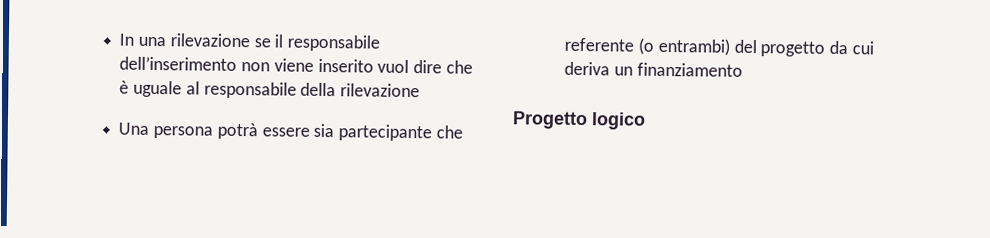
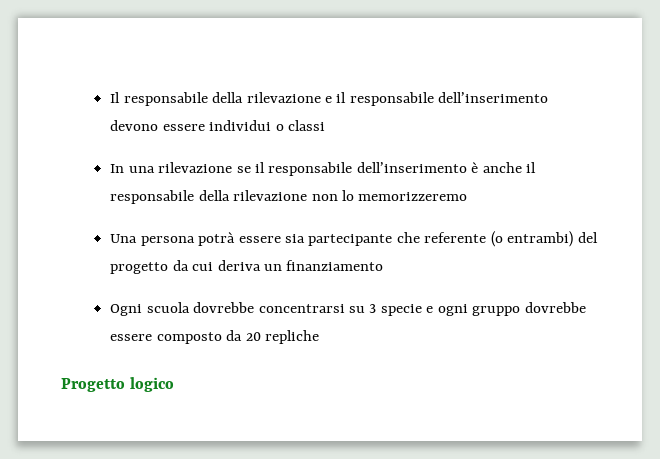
+ Il responsabile della rilevazione e il responsabile dell’inserimento devono essere individui o classi
- In una rilevazione se il responsabile dell’inserimento non viene inserito vuol dire che è uguale al responsabile della rilevazione
+ In una rilevazione se il responsabile dell’inserimento è anche il responsabile della rilevazione non lo memorizzeremo
+ Ogni scuola dovrebbe concentrarsi su 3 specie e ogni gruppo dovrebbe essere composto da 20 repliche

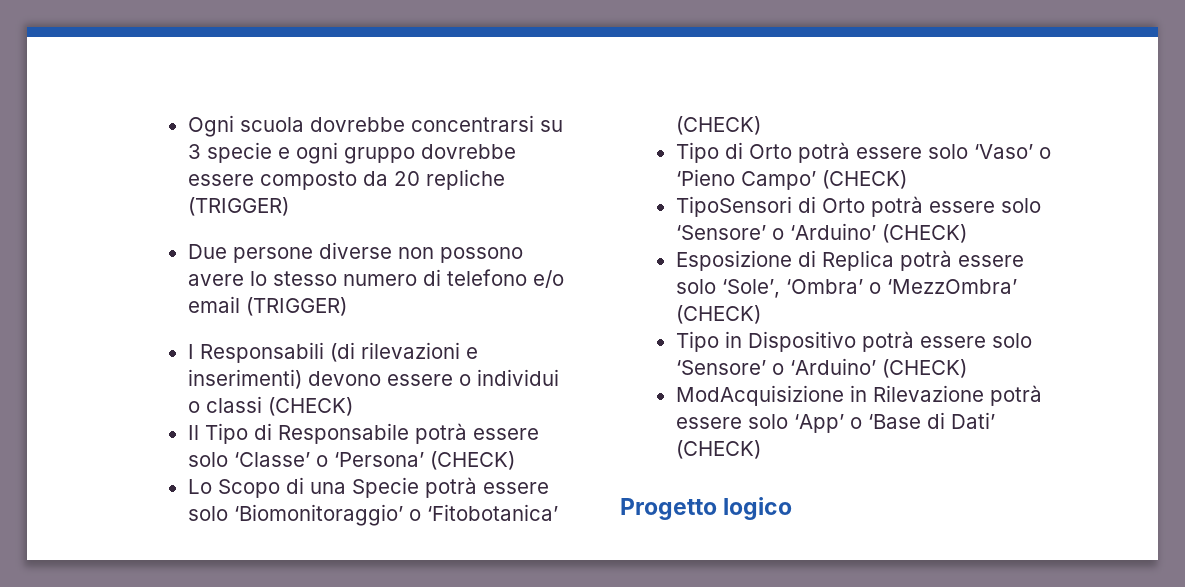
- Il responsabile della rilevazione e il responsabile dell’inserimento devono essere individui o classi
- In una rilevazione se il responsabile dell’inserimento è anche il responsabile della rilevazione non lo memorizzeremo
- Una persona potrà essere sia partecipante che referente (o entrambi) del progetto da cui deriva un finanziamento
- Ogni scuola dovrebbe concentrarsi su 3 specie e ogni gruppo dovrebbe essere composto da 20 repliche
+ Ogni scuola dovrebbe concentrarsi su 3 specie e ogni gruppo dovrebbe essere composto da 20 repliche (TRIGGER)
+ Due persone diverse non possono avere lo stesso numero di telefono e/o email (TRIGGER)
+ I Responsabili (di rilevazioni e inserimenti) devono essere o individui o classi (CHECK)
+ Il Tipo di Responsabile potrà essere solo ‘Classe’ o ‘Persona’ (CHECK)
+ Lo Scopo di una Specie potrà essere solo ‘Biomonitoraggio’ o ‘Fitobotanica’ (CHECK)
+ Tipo di Orto potrà essere solo ‘Vaso’ o ‘Pieno Campo’ (CHECK)
+ TipoSensori di Orto potrà essere solo ‘Sensore’ o ‘Arduino’ (CHECK)
+ Esposizione di Replica potrà essere solo ‘Sole’, ‘Ombra’ o ‘MezzOmbra’ (CHECK)
+ Tipo in Dispositivo potrà essere solo ‘Sensore’ o ‘Arduino’ (CHECK)
+ ModAcquisizione in Rilevazione potrà essere solo ‘App’ o ‘Base di Dati’ (CHECK)

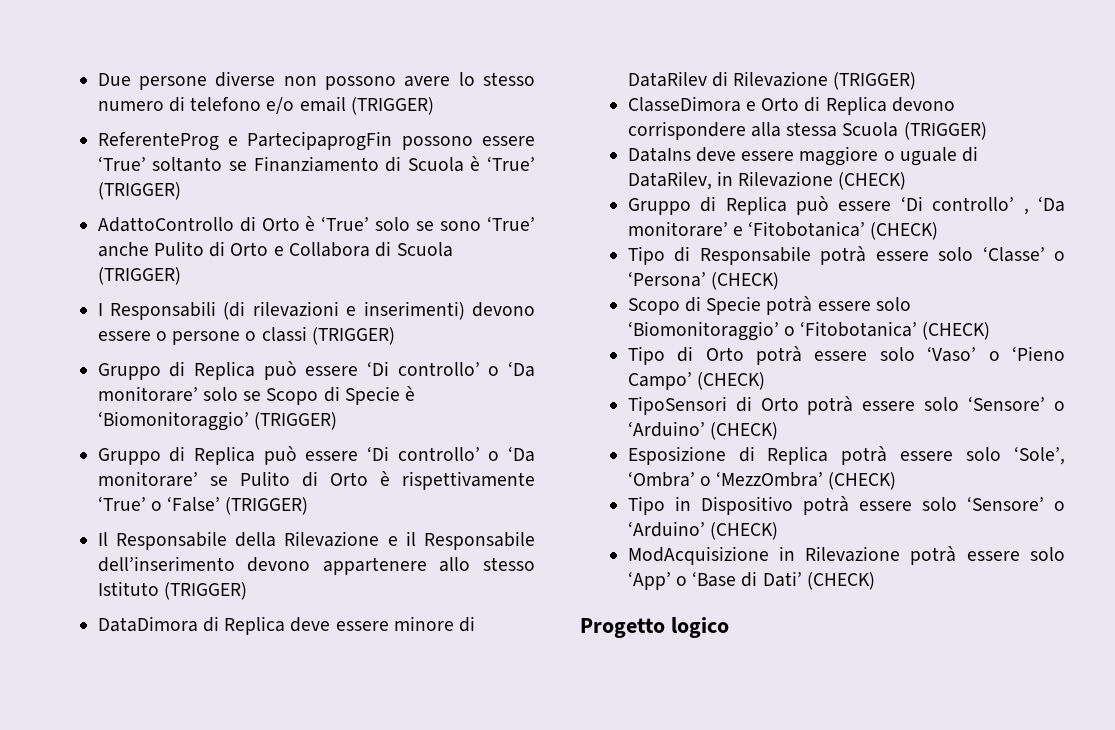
- Ogni scuola dovrebbe concentrarsi su 3 specie e ogni gruppo dovrebbe essere composto da 20 repliche (TRIGGER)
+ ReferenteProg e PartecipaprogFin possono essere ‘True’ soltanto se Finanziamento di Scuola è ‘True’ (TRIGGER)
+ AdattoControllo di Orto è ‘True’ solo se sono ‘True’ anche Pulito di Orto e Collabora di Scuola (TRIGGER)
- I Responsabili (di rilevazioni e inserimenti) devono essere o individui o classi (CHECK)
- Il Tipo di Responsabile potrà essere solo ‘Classe’ o ‘Persona’ (CHECK)
+ I Responsabili (di rilevazioni e inserimenti) devono essere o persone o classi (TRIGGER)
+ Gruppo di Replica può essere ‘Di controllo’ o ‘Da monitorare’ solo se Scopo di Specie è ‘Biomonitoraggio’ (TRIGGER)
+ Gruppo di Replica può essere ‘Di controllo’ o ‘Da monitorare’ se Pulito di Orto è rispettivamente ‘True’ o ‘False’ (TRIGGER)
+ Il Responsabile della Rilevazione e il Responsabile dell’inserimento devono appartenere allo stesso Istituto (TRIGGER)
+ DataDimora di Replica deve essere minore di DataRilev di Rilevazione (TRIGGER)
+ ClasseDimora e Orto di Replica devono corrispondere alla stessa Scuola (TRIGGER)
+ DataIns deve essere maggiore o uguale di DataRilev, in Rilevazione (CHECK)
+ Gruppo di Replica può essere ‘Di controllo’ , ‘Da monitorare’ e ‘Fitobotanica’ (CHECK)
+ Tipo di Responsabile potrà essere solo ‘Classe’ o ‘Persona’ (CHECK)
- Lo Scopo di una Specie potrà essere solo ‘Biomonitoraggio’ o ‘Fitobotanica’ (CHECK)
+ Scopo di Specie potrà essere solo ‘Biomonitoraggio’ o ‘Fitobotanica’ (CHECK)

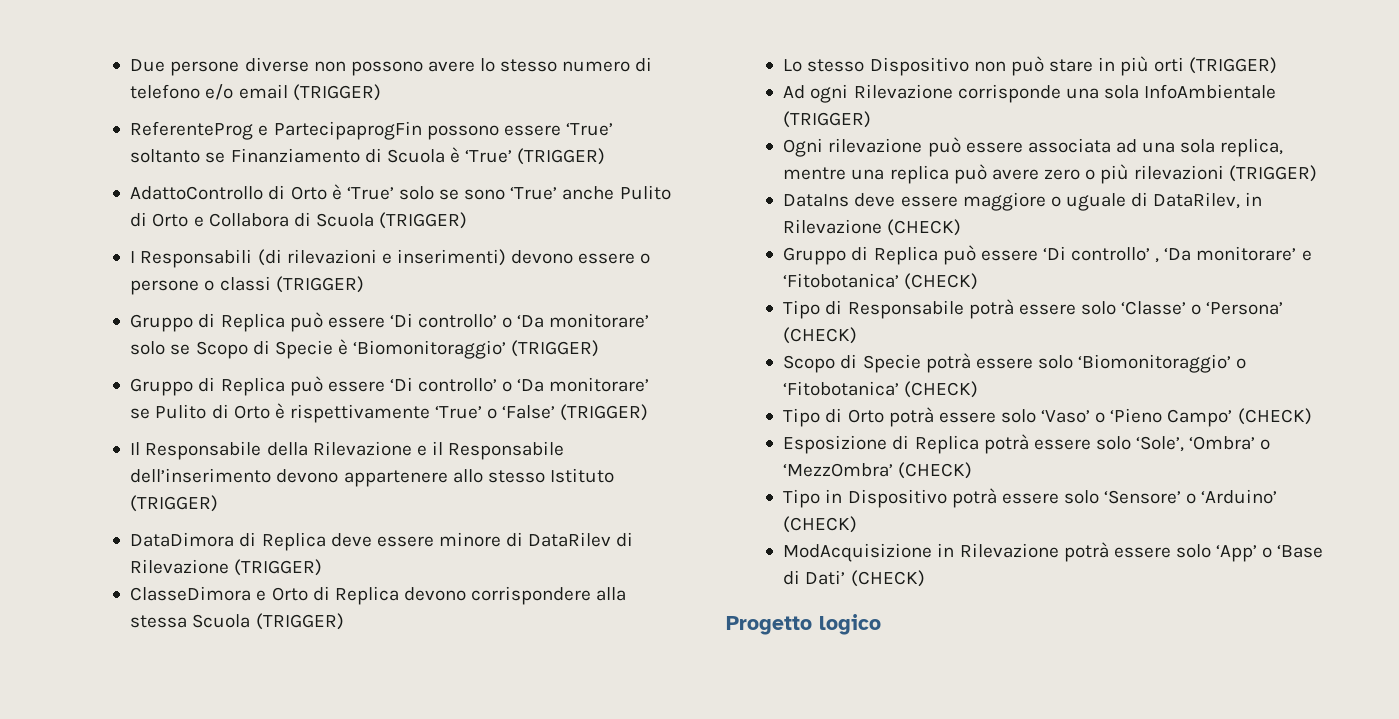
+ Lo stesso Dispositivo non può stare in più orti (TRIGGER)
+ Ad ogni Rilevazione corrisponde una sola InfoAmbientale (TRIGGER)
+ Ogni rilevazione può essere associata ad una sola replica, mentre una replica può avere zero o più rilevazioni (TRIGGER)
- TipoSensori di Orto potrà essere solo ‘Sensore’ o ‘Arduino’ (CHECK)

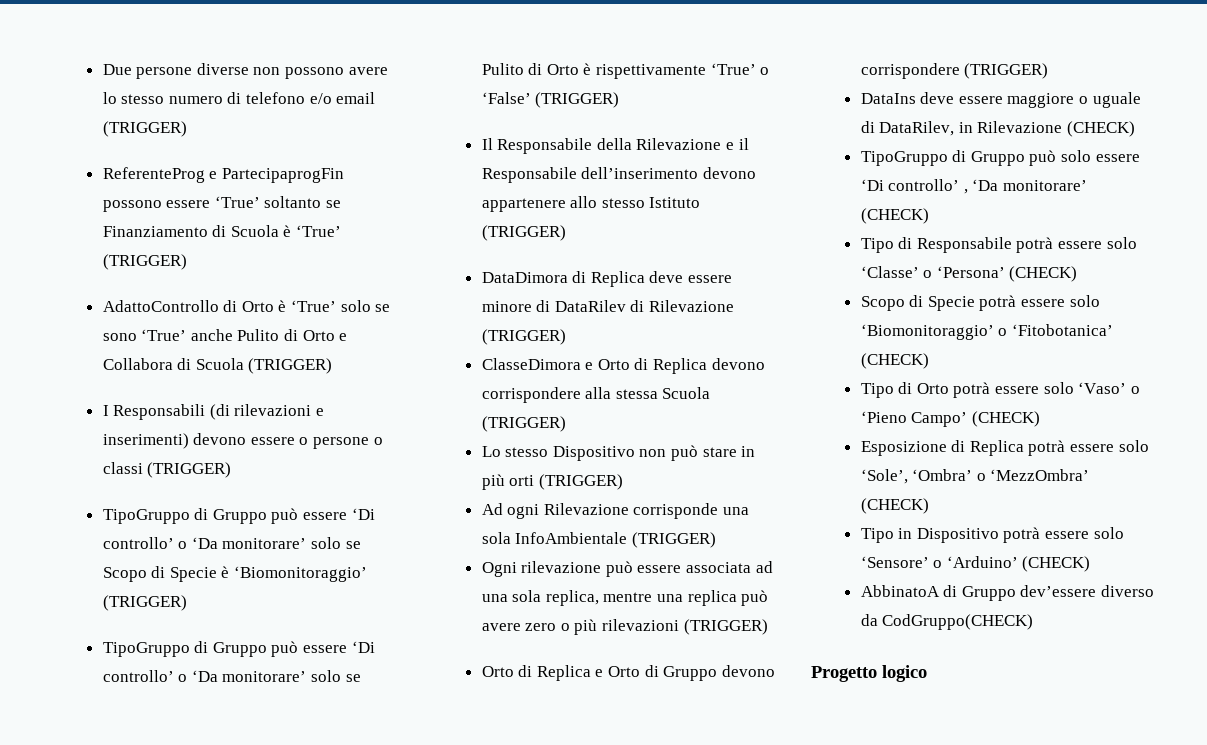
- Gruppo di Replica può essere ‘Di controllo’ o ‘Da monitorare’ solo se Scopo di Specie è ‘Biomonitoraggio’ (TRIGGER)
+ TipoGruppo di Gruppo può essere ‘Di controllo’ o ‘Da monitorare’ solo se Scopo di Specie è ‘Biomonitoraggio’ (TRIGGER)
- Gruppo di Replica può essere ‘Di controllo’ o ‘Da monitorare’ se Pulito di Orto è rispettivamente ‘True’ o ‘False’ (TRIGGER)
+ TipoGruppo di Gruppo può essere ‘Di controllo’ o ‘Da monitorare’ solo se Pulito di Orto è rispettivamente ‘True’ o ‘False’ (TRIGGER)
+ Orto di Replica e Orto di Gruppo devono corrispondere (TRIGGER)
- Gruppo di Replica può essere ‘Di controllo’ , ‘Da monitorare’ e ‘Fitobotanica’ (CHECK)
+ TipoGruppo di Gruppo può solo essere ‘Di controllo’ , ‘Da monitorare’ (CHECK)
- ModAcquisizione in Rilevazione potrà essere solo ‘App’ o ‘Base di Dati’ (CHECK)
+ AbbinatoA di Gruppo dev’essere diverso da CodGruppo(CHECK)

